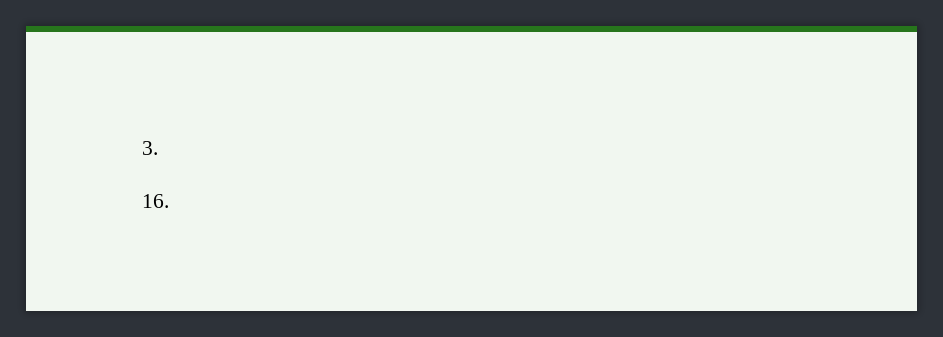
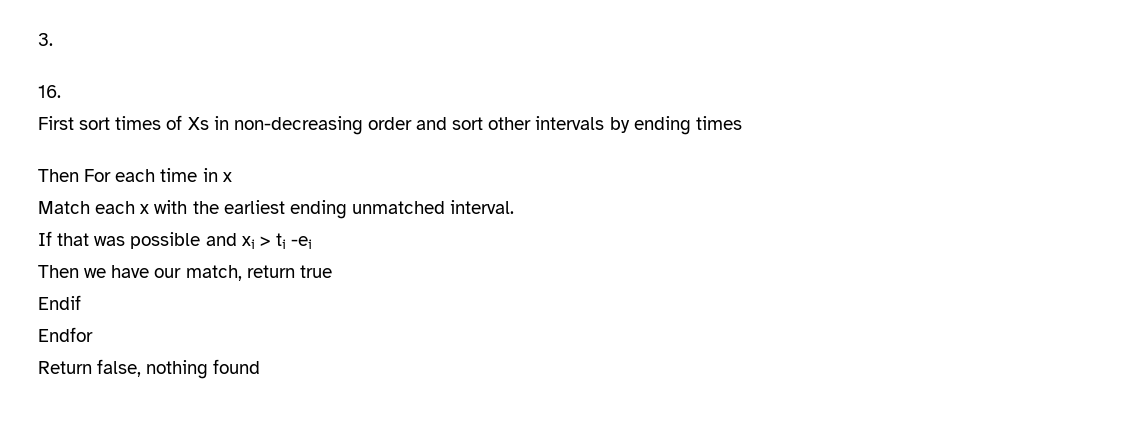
+ First sort times of Xs in non-decreasing order and sort other intervals by ending times
+ Then For each time in x
+ Match each x with the earliest ending unmatched interval.
+ If that was possible and xi > ti -ei
+ Then we have our match, return true
+ Endif
+ Endfor
+ Return false, nothing found

